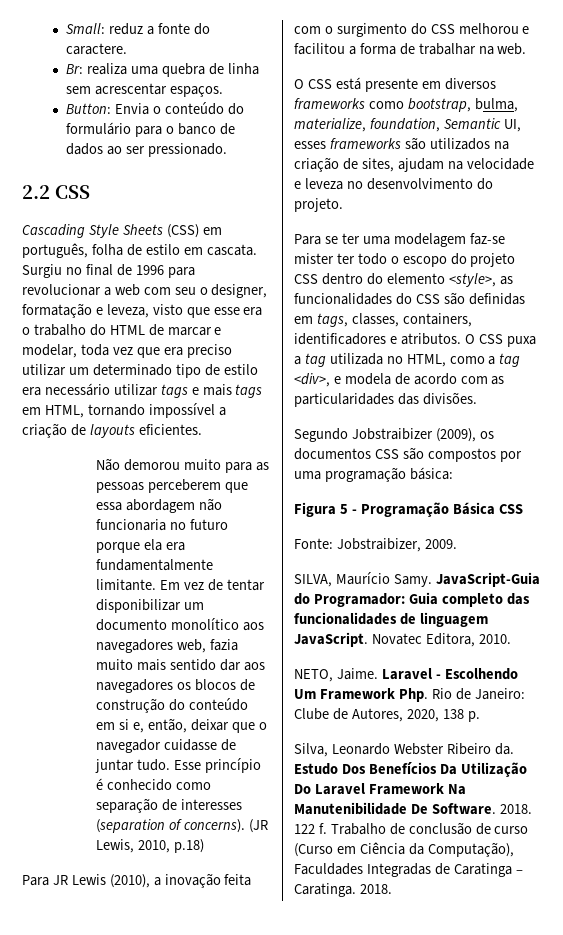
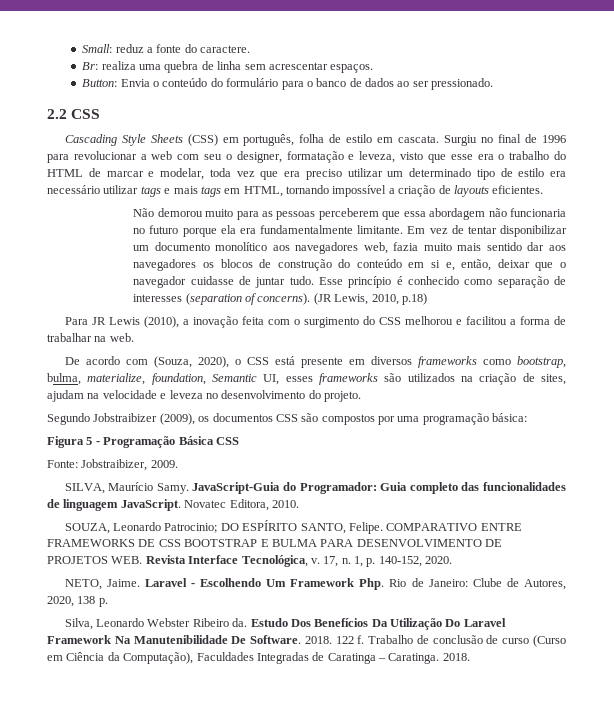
- O CSS está presente em diversos frameworks como bootstrap, bulma, materialize, foundation, Semantic UI, esses frameworks são utilizados na criação de sites, ajudam na velocidade e leveza no desenvolvimento do projeto.
+ De acordo com (Souza, 2020), o CSS está presente em diversos frameworks como bootstrap, bulma, materialize, foundation, Semantic UI, esses frameworks são utilizados na criação de sites, ajudam na velocidade e leveza no desenvolvimento do projeto.
- Para se ter uma modelagem faz-se mister ter todo o escopo do projeto CSS dentro do elemento <style>, as funcionalidades do CSS são definidas em tags, classes, containers, identificadores e atributos. O CSS puxa a tag utilizada no HTML, como a tag <div>, e modela de acordo com as particularidades das divisões.
+ SOUZA, Leonardo Patrocinio; DO ESPÍRITO SANTO, Felipe. COMPARATIVO ENTRE FRAMEWORKS DE CSS BOOTSTRAP E BULMA PARA DESENVOLVIMENTO DE PROJETOS WEB. Revista Interface Tecnológica, v. 17, n. 1, p. 140-152, 2020.

